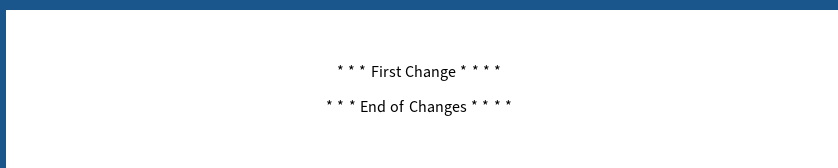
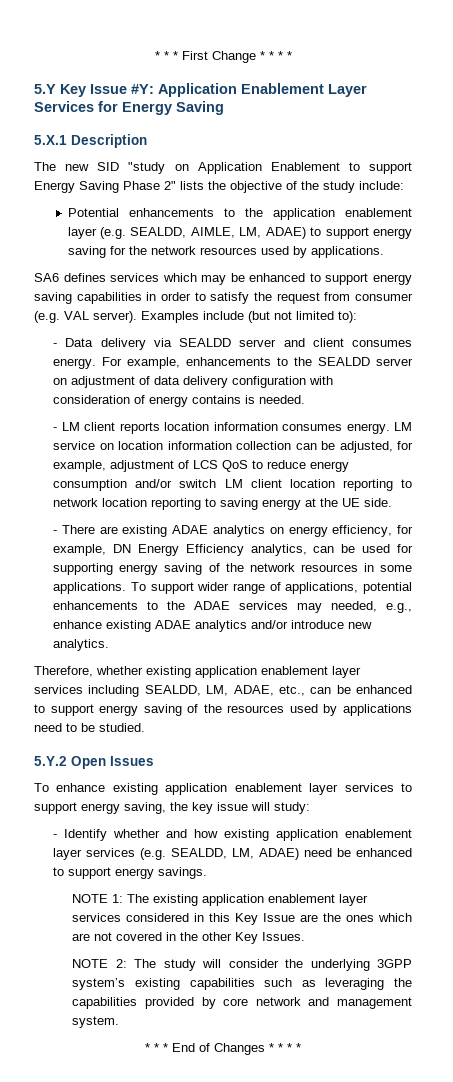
+ 5.Y Key Issue #Y: Application Enablement Layer Services for Energy Saving
+ 5.X.1 Description
+ The new SID "study on Application Enablement to support Energy Saving Phase 2" lists the objective of the study include:
+ Potential enhancements to the application enablement layer (e.g. SEALDD, AIMLE, LM, ADAE) to support energy saving for the network resources used by applications.
+ SA6 defines services which may be enhanced to support energy saving capabilities in order to satisfy the request from consumer (e.g. VAL server). Examples include (but not limited to):
+ - Data delivery via SEALDD server and client consumes energy. For example, enhancements to the SEALDD server on adjustment of data delivery configuration with consideration of energy contains is needed.
+ - LM client reports location information consumes energy. LM service on location information collection can be adjusted, for example, adjustment of LCS QoS to reduce energy consumption and/or switch LM client location reporting to network location reporting to saving energy at the UE side.
+ - There are existing ADAE analytics on energy efficiency, for example, DN Energy Efficiency analytics, can be used for supporting energy saving of the network resources in some applications. To support wider range of applications, potential enhancements to the ADAE services may needed, e.g., enhance existing ADAE analytics and/or introduce new analytics.
+ Therefore, whether existing application enablement layer services including SEALDD, LM, ADAE, etc., can be enhanced to support energy saving of the resources used by applications need to be studied.
+ 5.Y.2 Open Issues
+ To enhance existing application enablement layer services to support energy saving, the key issue will study:
+ - Identify whether and how existing application enablement layer services (e.g. SEALDD, LM, ADAE) need be enhanced to support energy savings.
+ NOTE 1: The existing application enablement layer services considered in this Key Issue are the ones which are not covered in the other Key Issues.
+ NOTE 2: The study will consider the underlying 3GPP system’s existing capabilities such as leveraging the capabilities provided by core network and management system.

